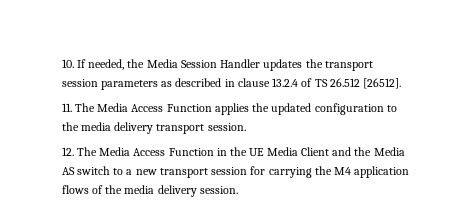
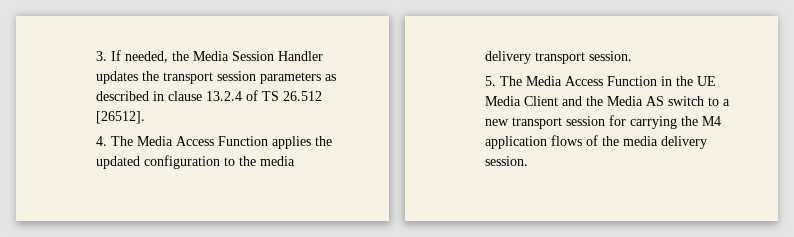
- 10. If needed, the Media Session Handler updates the transport session parameters as described in clause 13.2.4 of TS 26.512 [26512].
+ 3. If needed, the Media Session Handler updates the transport session parameters as described in clause 13.2.4 of TS 26.512 [26512].
- 11. The Media Access Function applies the updated configuration to the media delivery transport session.
+ 4. The Media Access Function applies the updated configuration to the media delivery transport session.
- 12. The Media Access Function in the UE Media Client and the Media AS switch to a new transport session for carrying the M4 application flows of the media delivery session.
+ 5. The Media Access Function in the UE Media Client and the Media AS switch to a new transport session for carrying the M4 application flows of the media delivery session.

